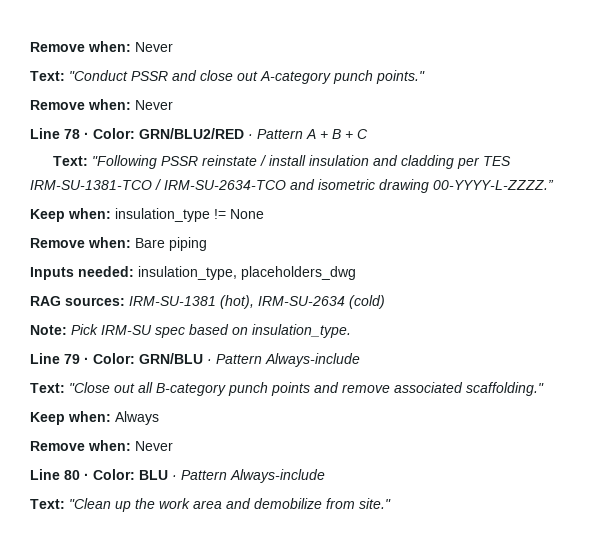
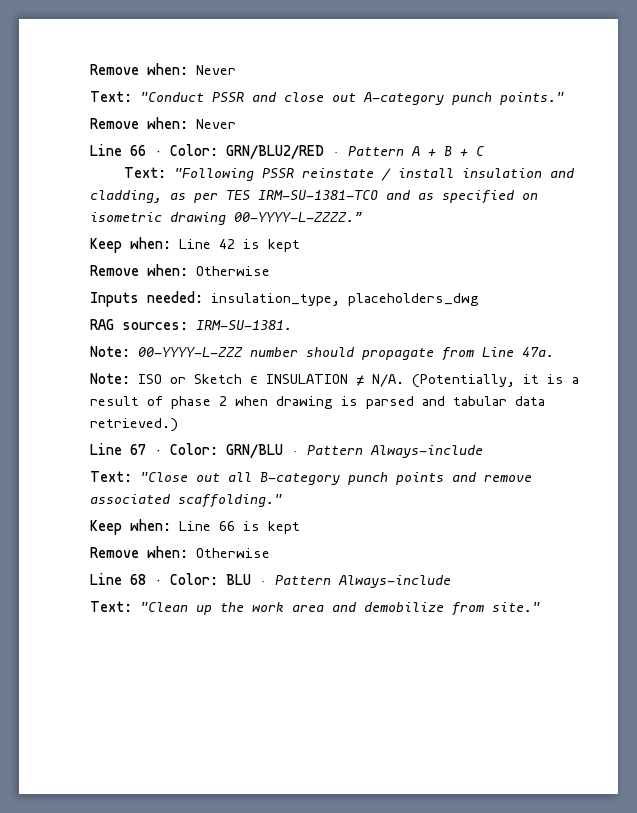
- Line 78 · Color: GRN/BLU2/RED · Pattern A + B + C
+ Line 66 · Color: GRN/BLU2/RED · Pattern A + B + C
- Text: "Following PSSR reinstate / install insulation and cladding per TES IRM-SU-1381-TCO / IRM-SU-2634-TCO and isometric drawing 00-YYYY-L-ZZZZ.”
+ Text: "Following PSSR reinstate / install insulation and cladding, as per TES IRM-SU-1381-TCO and as specified on isometric drawing 00-YYYY-L-ZZZZ.”
- Keep when: insulation_type != None
- Remove when: Bare piping
+ Keep when: Line 42 is kept
+ Remove when: Otherwise
- RAG sources: IRM-SU-1381 (hot), IRM-SU-2634 (cold)
- Note: Pick IRM-SU spec based on insulation_type.
- Line 79 · Color: GRN/BLU · Pattern Always-include
+ RAG sources: IRM-SU-1381.
+ Note: 00-YYYY-L-ZZZ number should propagate from Line 47a.
+ Note: ISO or Sketch ∈ INSULATION ≠ N/A. (Potentially, it is a result of phase 2 when drawing is parsed and tabular data retrieved.)
+ Line 67 · Color: GRN/BLU · Pattern Always-include
- Keep when: Always
- Remove when: Never
- Line 80 · Color: BLU · Pattern Always-include
+ Keep when: Line 66 is kept
+ Remove when: Otherwise
+ Line 68 · Color: BLU · Pattern Always-include

